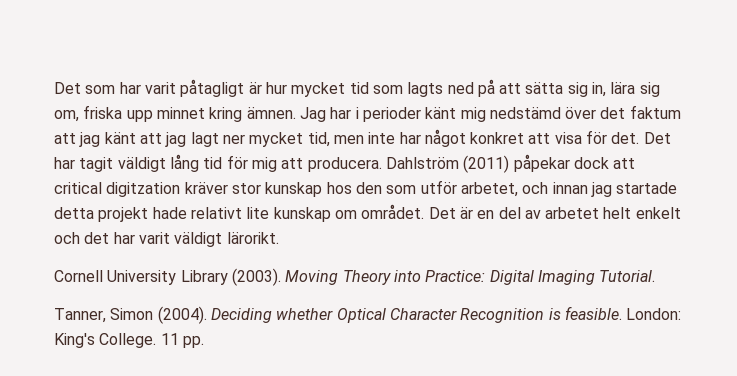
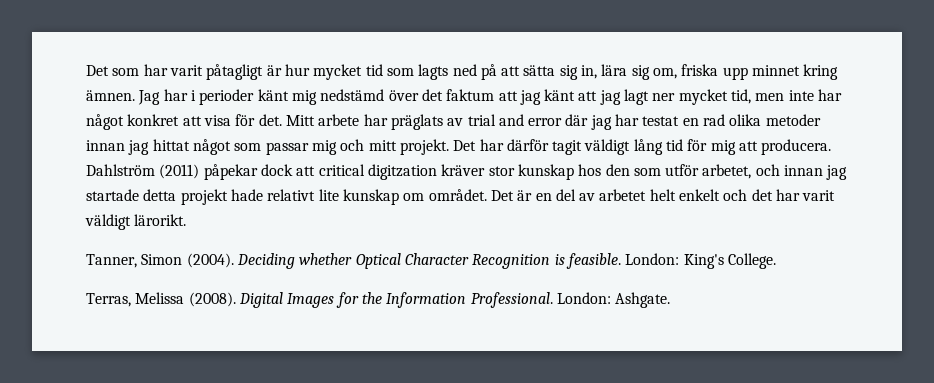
+ Mitt arbete har präglats av trial and error där jag har testat en rad olika metoder innan jag hittat något som passar mig och mitt projekt.
- Det har tagit väldigt lång tid för mig att producera.
+ Det har därför tagit väldigt lång tid för mig att producera.
- Cornell University Library (2003). Moving Theory into Practice: Digital Imaging Tutorial.
- London: King's College. 11 pp.
+ London: King's College.
+ Terras, Melissa (2008). Digital Images for the Information Professional. London: Ashgate.

